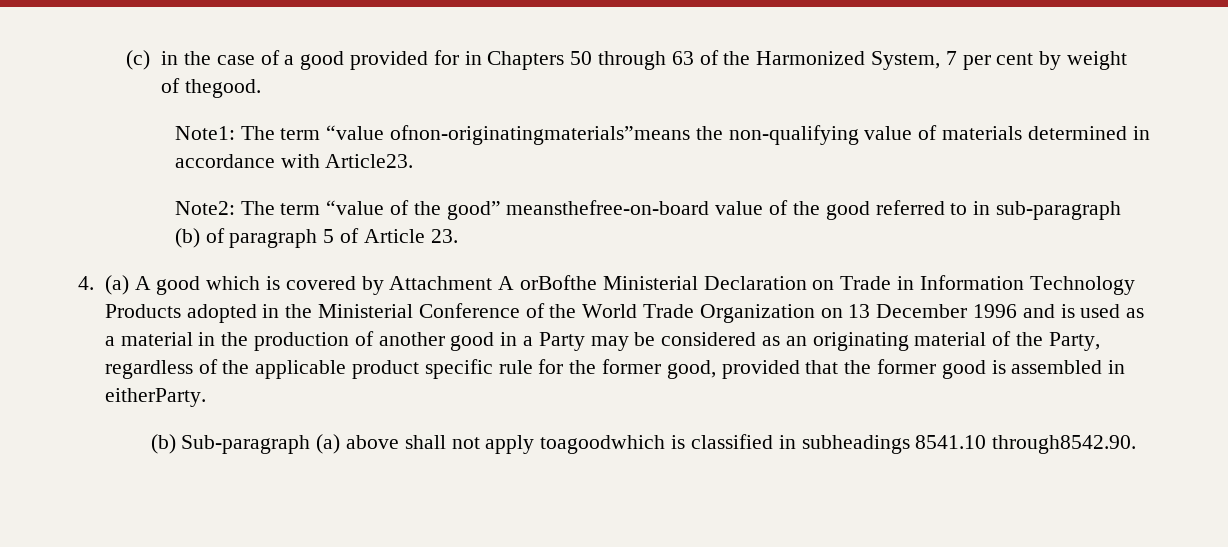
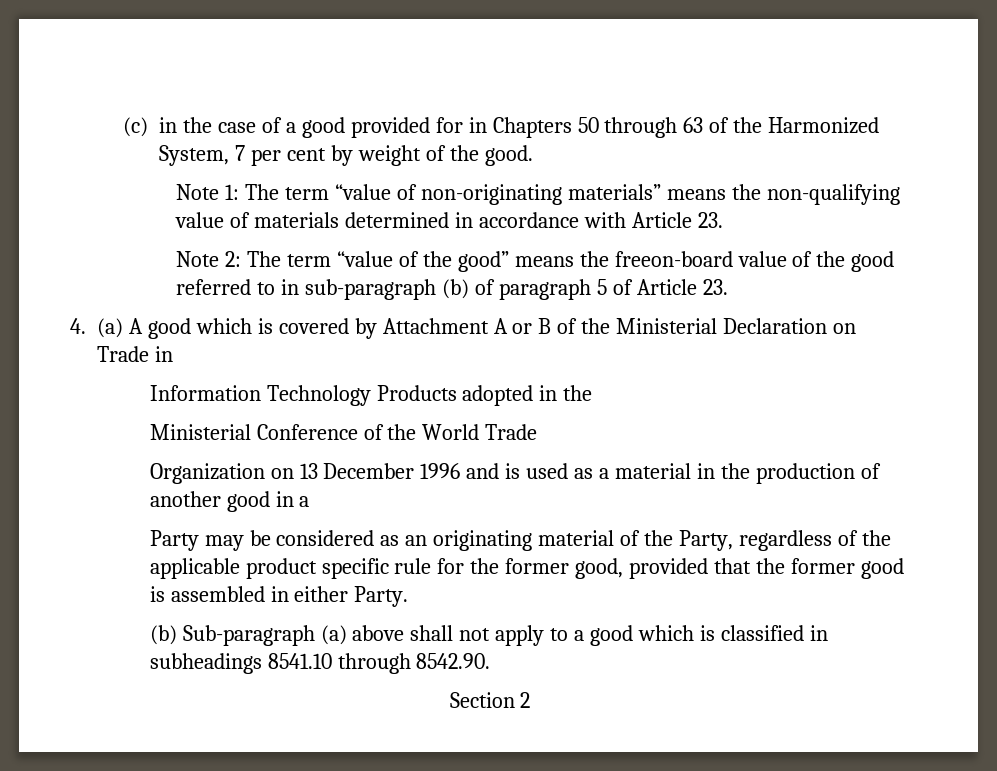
- (c) in the case of a good provided for in Chapters 50 through 63 of the Harmonized System, 7 per cent by weight of thegood.
- Note1: The term “value ofnon-originatingmaterials”means the non-qualifying value of materials determined in accordance with Article23.
- Note2: The term “value of the good” meansthefree-on-board value of the good referred to in sub-paragraph (b) of paragraph 5 of Article 23.
+ (c) in the case of a good provided for in Chapters 50 through 63 of the Harmonized System, 7 per cent by weight of the good.
+ Note 1: The term “value of non-originating materials” means the non-qualifying value of materials determined in accordance with Article 23.
+ Note 2: The term “value of the good” means the freeon-board value of the good referred to in sub-paragraph (b) of paragraph 5 of Article 23.
- 4. (a) A good which is covered by Attachment A orBofthe Ministerial Declaration on Trade in Information Technology Products adopted in the Ministerial Conference of the World Trade Organization on 13 December 1996 and is used as a material in the production of another good in a Party may be considered as an originating material of the Party, regardless of the applicable product specific rule for the former good, provided that the former good is assembled in eitherParty.
+ 4. (a) A good which is covered by Attachment A or B of the Ministerial Declaration on Trade in
+ Information Technology Products adopted in the
+ Ministerial Conference of the World Trade
+ Organization on 13 December 1996 and is used as a material in the production of another good in a
+ Party may be considered as an originating material of the Party, regardless of the applicable product specific rule for the former good, provided that the former good is assembled in either Party.
- (b) Sub-paragraph (a) above shall not apply toagoodwhich is classified in subheadings 8541.10 through8542.90.
+ (b) Sub-paragraph (a) above shall not apply to a good which is classified in subheadings 8541.10 through 8542.90.
+ Section 2

